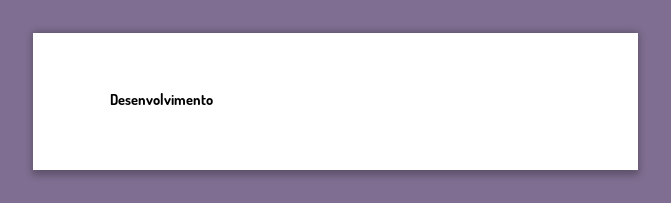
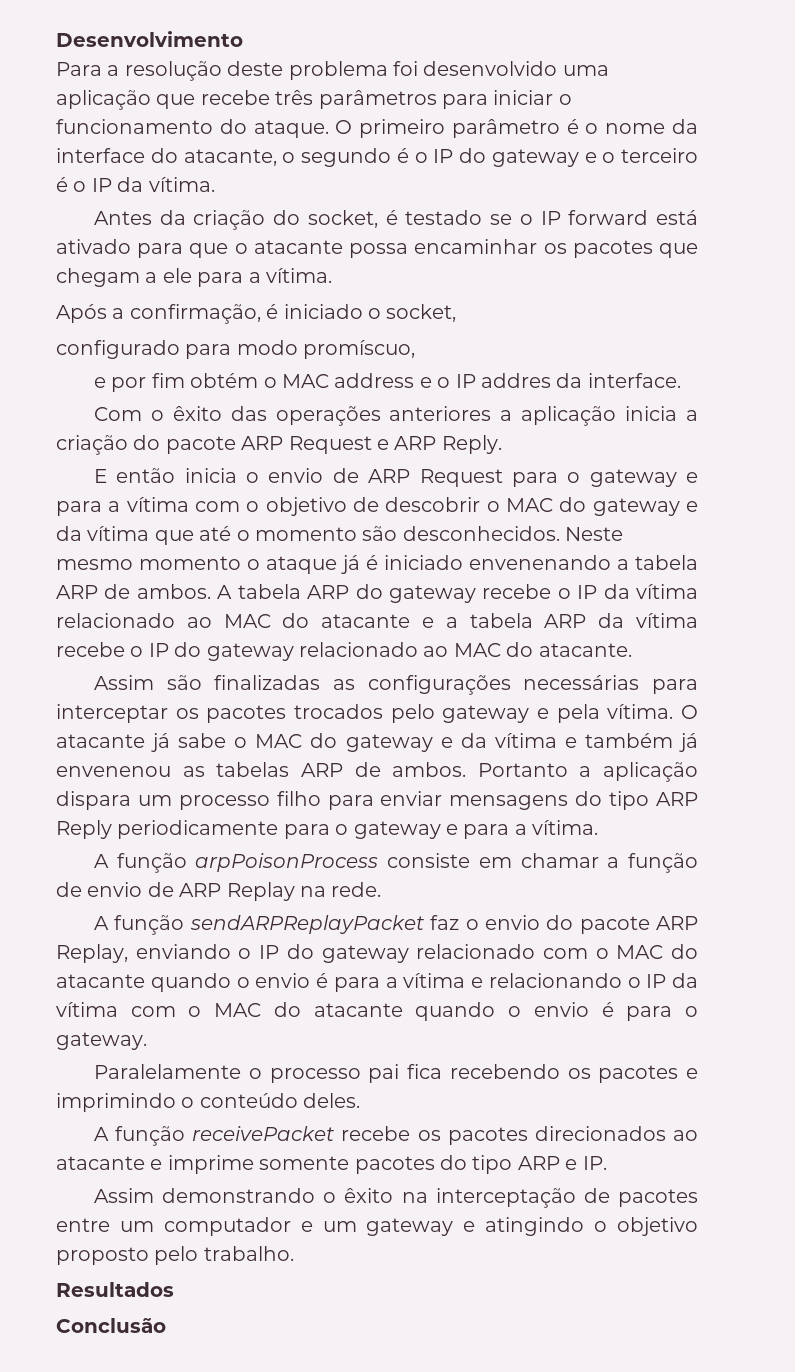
+ Para a resolução deste problema foi desenvolvido uma aplicação que recebe três parâmetros para iniciar o funcionamento do ataque. O primeiro parâmetro é o nome da interface do atacante, o segundo é o IP do gateway e o terceiro é o IP da vítima.
+ Antes da criação do socket, é testado se o IP forward está ativado para que o atacante possa encaminhar os pacotes que chegam a ele para a vítima.
+ Após a confirmação, é iniciado o socket,
+ configurado para modo promíscuo,
+ e por fim obtém o MAC address e o IP addres da interface.
+ Com o êxito das operações anteriores a aplicação inicia a criação do pacote ARP Request e ARP Reply.
+ E então inicia o envio de ARP Request para o gateway e para a vítima com o objetivo de descobrir o MAC do gateway e da vítima que até o momento são desconhecidos. Neste mesmo momento o ataque já é iniciado envenenando a tabela ARP de ambos. A tabela ARP do gateway recebe o IP da vítima relacionado ao MAC do atacante e a tabela ARP da vítima recebe o IP do gateway relacionado ao MAC do atacante.
+ Assim são finalizadas as configurações necessárias para interceptar os pacotes trocados pelo gateway e pela vítima. O atacante já sabe o MAC do gateway e da vítima e também já envenenou as tabelas ARP de ambos. Portanto a aplicação dispara um processo filho para enviar mensagens do tipo ARP Reply periodicamente para o gateway e para a vítima.
+ A função arpPoisonProcess consiste em chamar a função de envio de ARP Replay na rede.
+ A função sendARPReplayPacket faz o envio do pacote ARP Replay, enviando o IP do gateway relacionado com o MAC do atacante quando o envio é para a vítima e relacionando o IP da vítima com o MAC do atacante quando o envio é para o gateway.
+ Paralelamente o processo pai fica recebendo os pacotes e imprimindo o conteúdo deles.
+ A função receivePacket recebe os pacotes direcionados ao atacante e imprime somente pacotes do tipo ARP e IP.
+ Assim demonstrando o êxito na interceptação de pacotes entre um computador e um gateway e atingindo o objetivo proposto pelo trabalho.
+ Resultados
+ Conclusão

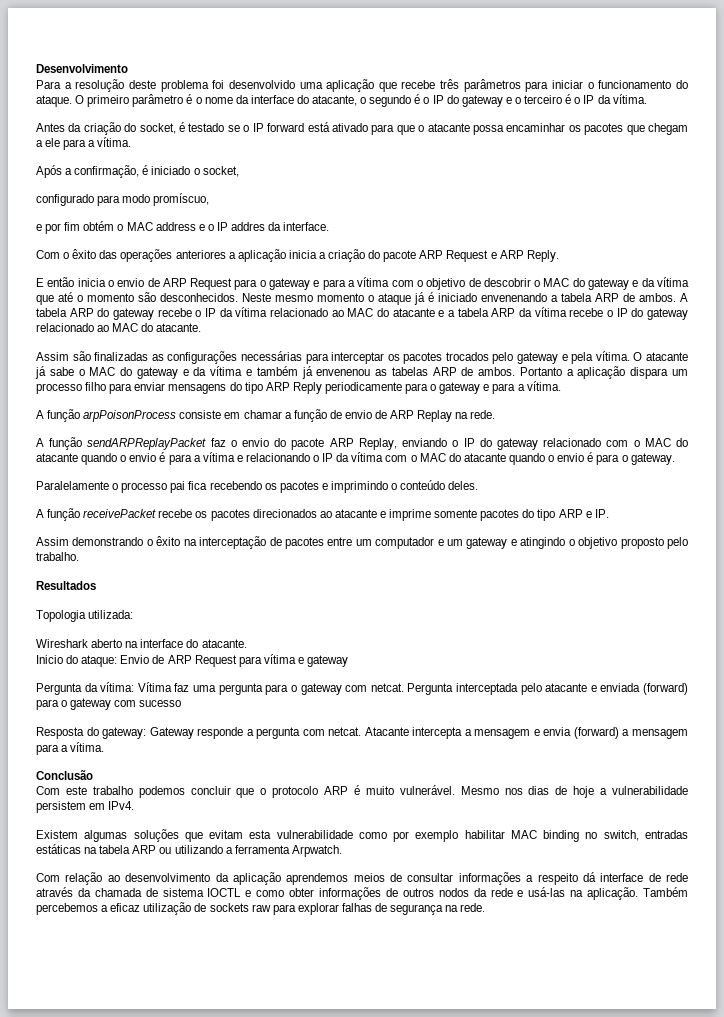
+ Topologia utilizada:
+ Wireshark aberto na interface do atacante.
+ Inicio do ataque: Envio de ARP Request para vítima e gateway
+ Pergunta da vítima: Vítima faz uma pergunta para o gateway com netcat. Pergunta interceptada pelo atacante e enviada (forward) para o gateway com sucesso
+ Resposta do gateway: Gateway responde a pergunta com netcat. Atacante intercepta a mensagem e envia (forward) a mensagem para a vítima.
  Conclusão
+ Com este trabalho podemos concluir que o protocolo ARP é muito vulnerável. Mesmo nos dias de hoje a vulnerabilidade persistem em IPv4.
+ Existem algumas soluções que evitam esta vulnerabilidade como por exemplo habilitar MAC binding no switch, entradas estáticas na tabela ARP ou utilizando a ferramenta Arpwatch.
+ Com relação ao desenvolvimento da aplicação aprendemos meios de consultar informações a respeito dá interface de rede através da chamada de sistema IOCTL e como obter informações de outros nodos da rede e usá-las na aplicação. Também percebemos a eficaz utilização de sockets raw para explorar falhas de segurança na rede.

